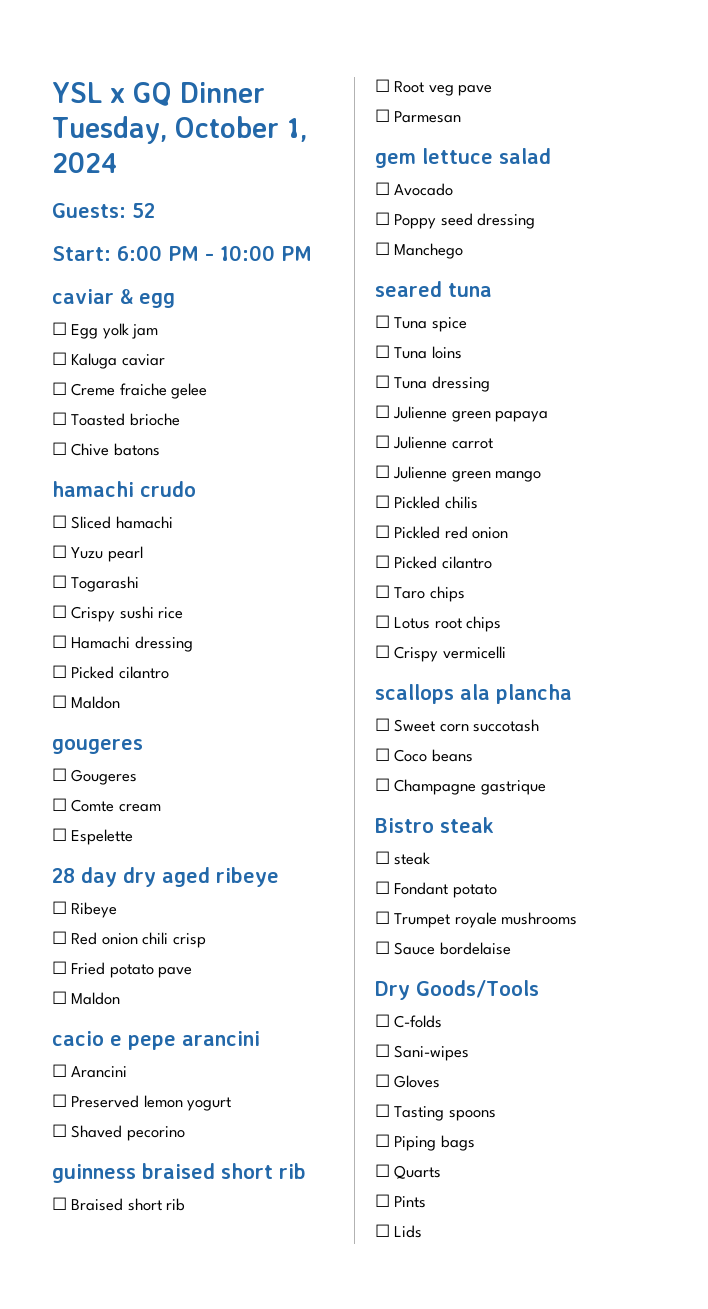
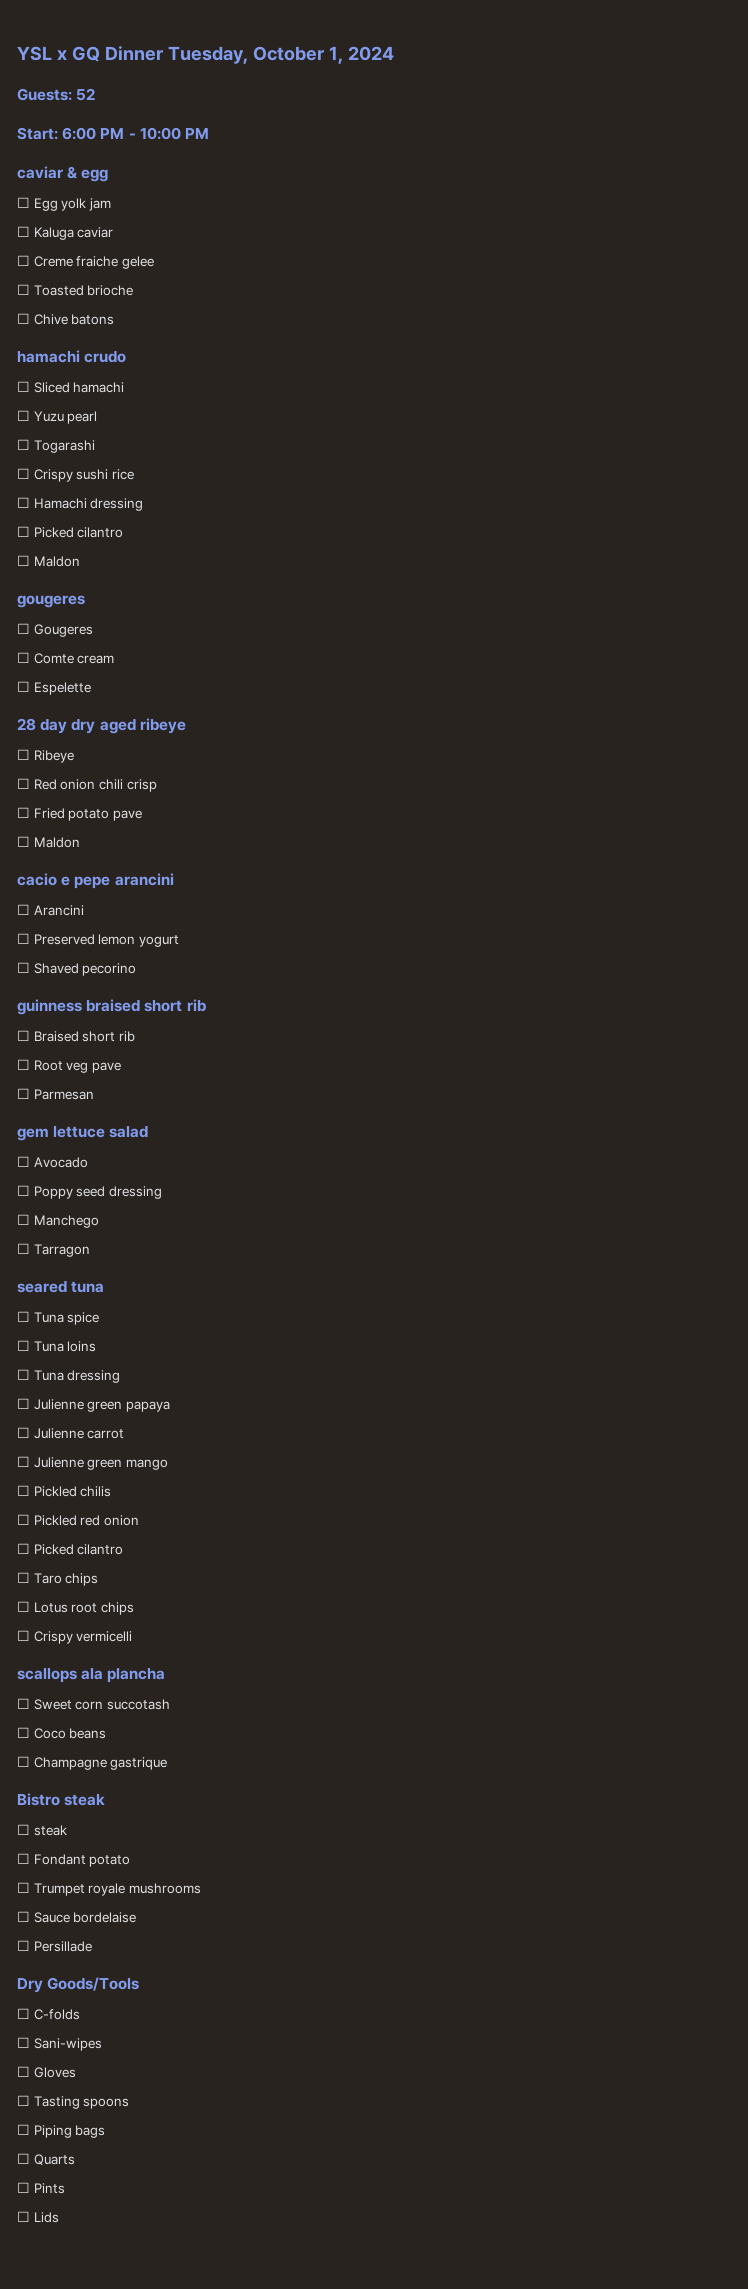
+ ☐ Tarragon
+ ☐ Persillade

